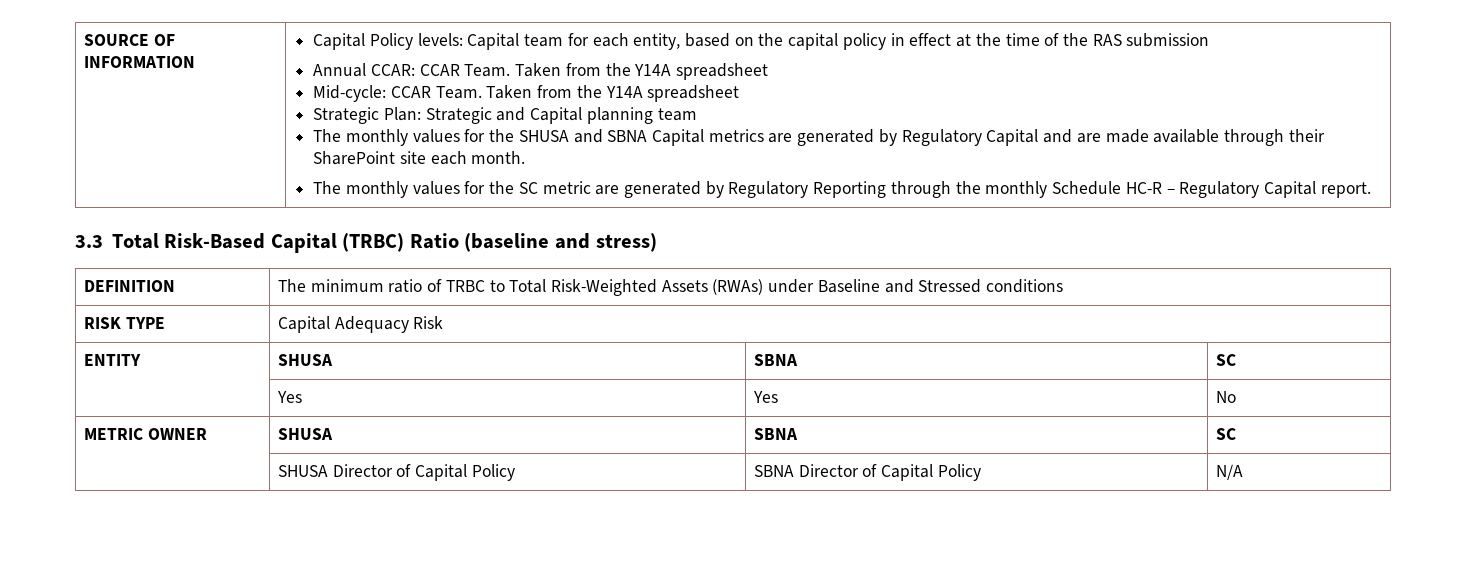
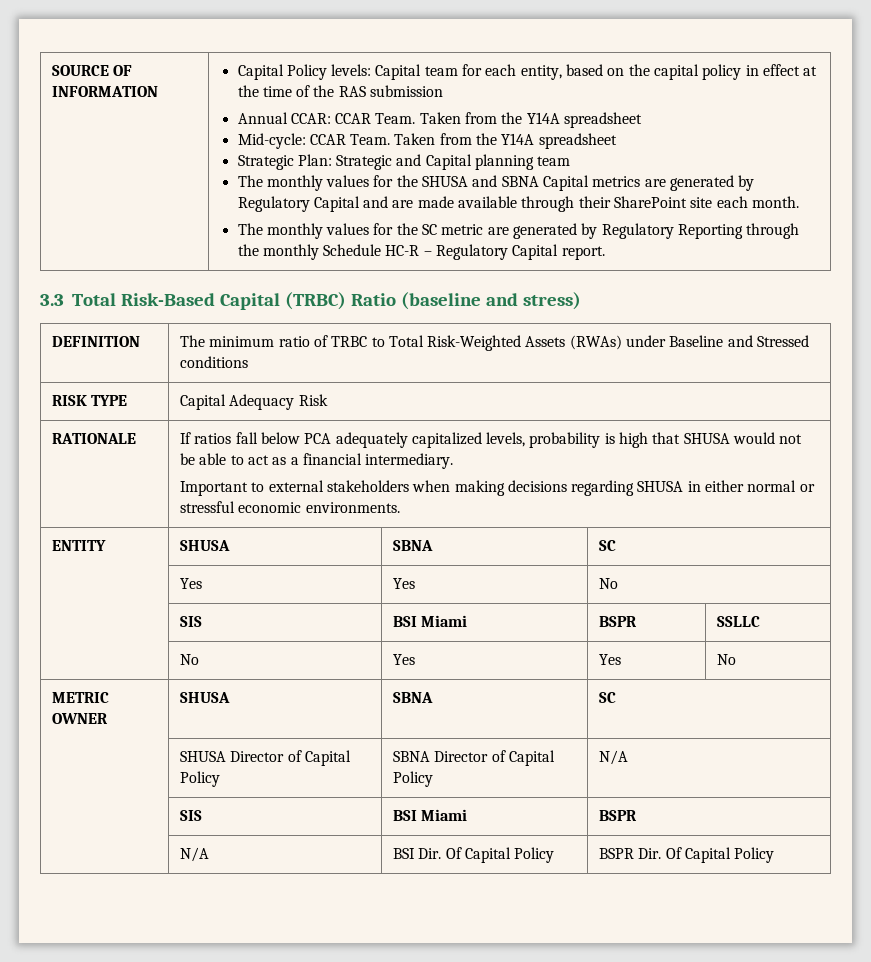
+ RATIONALE | If ratios fall below PCA adequately capitalized levels, probability is high that SHUSA would not be able to act as a financial intermediary.
+ Important to external stakeholders when making decisions regarding SHUSA in either normal or stressful economic environments.
+ | SIS | BSI Miami | BSPR | SSLLC
+ | No | Yes | Yes | No
  | SHUSA Director of Capital Policy | SBNA Director of Capital Policy | N/A
+ | SIS | BSI Miami | BSPR
+ | N/A | BSI Dir. Of Capital Policy | BSPR Dir. Of Capital Policy

